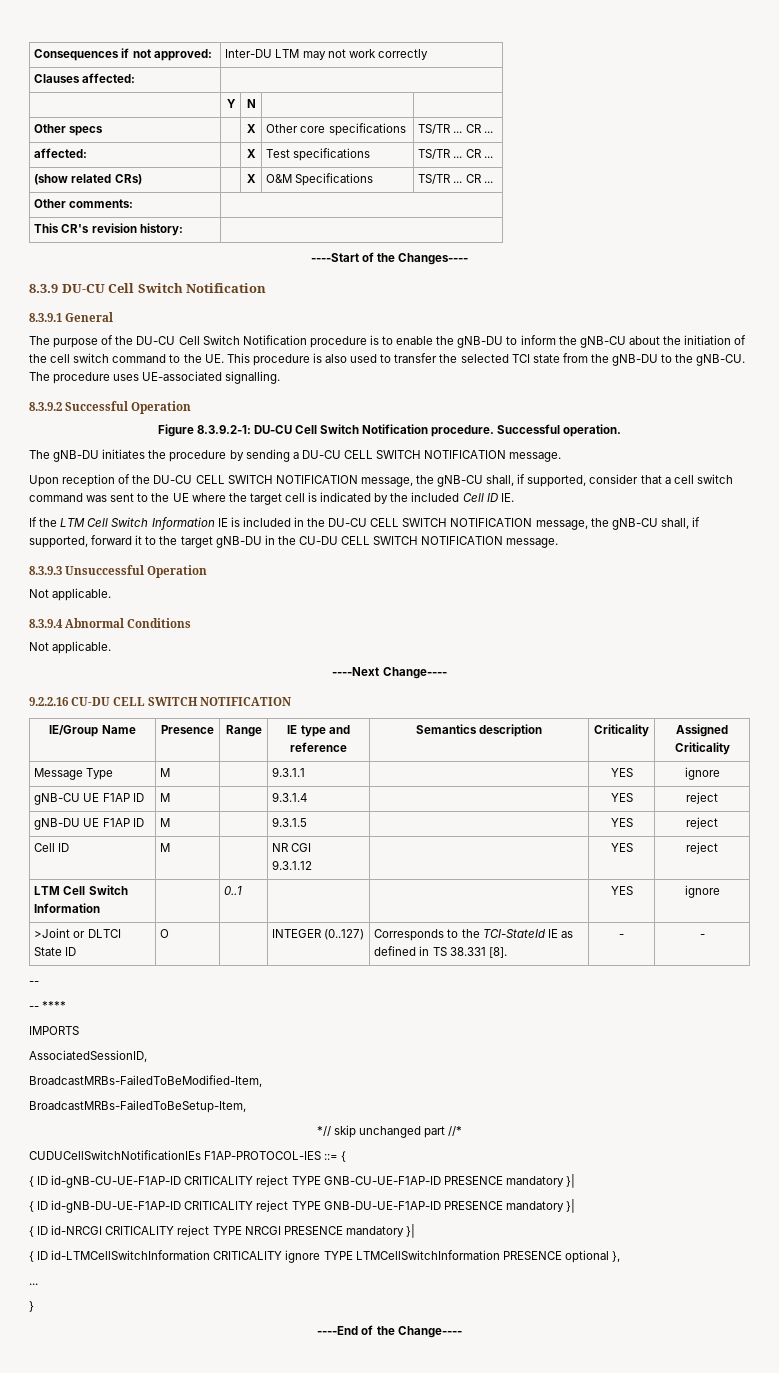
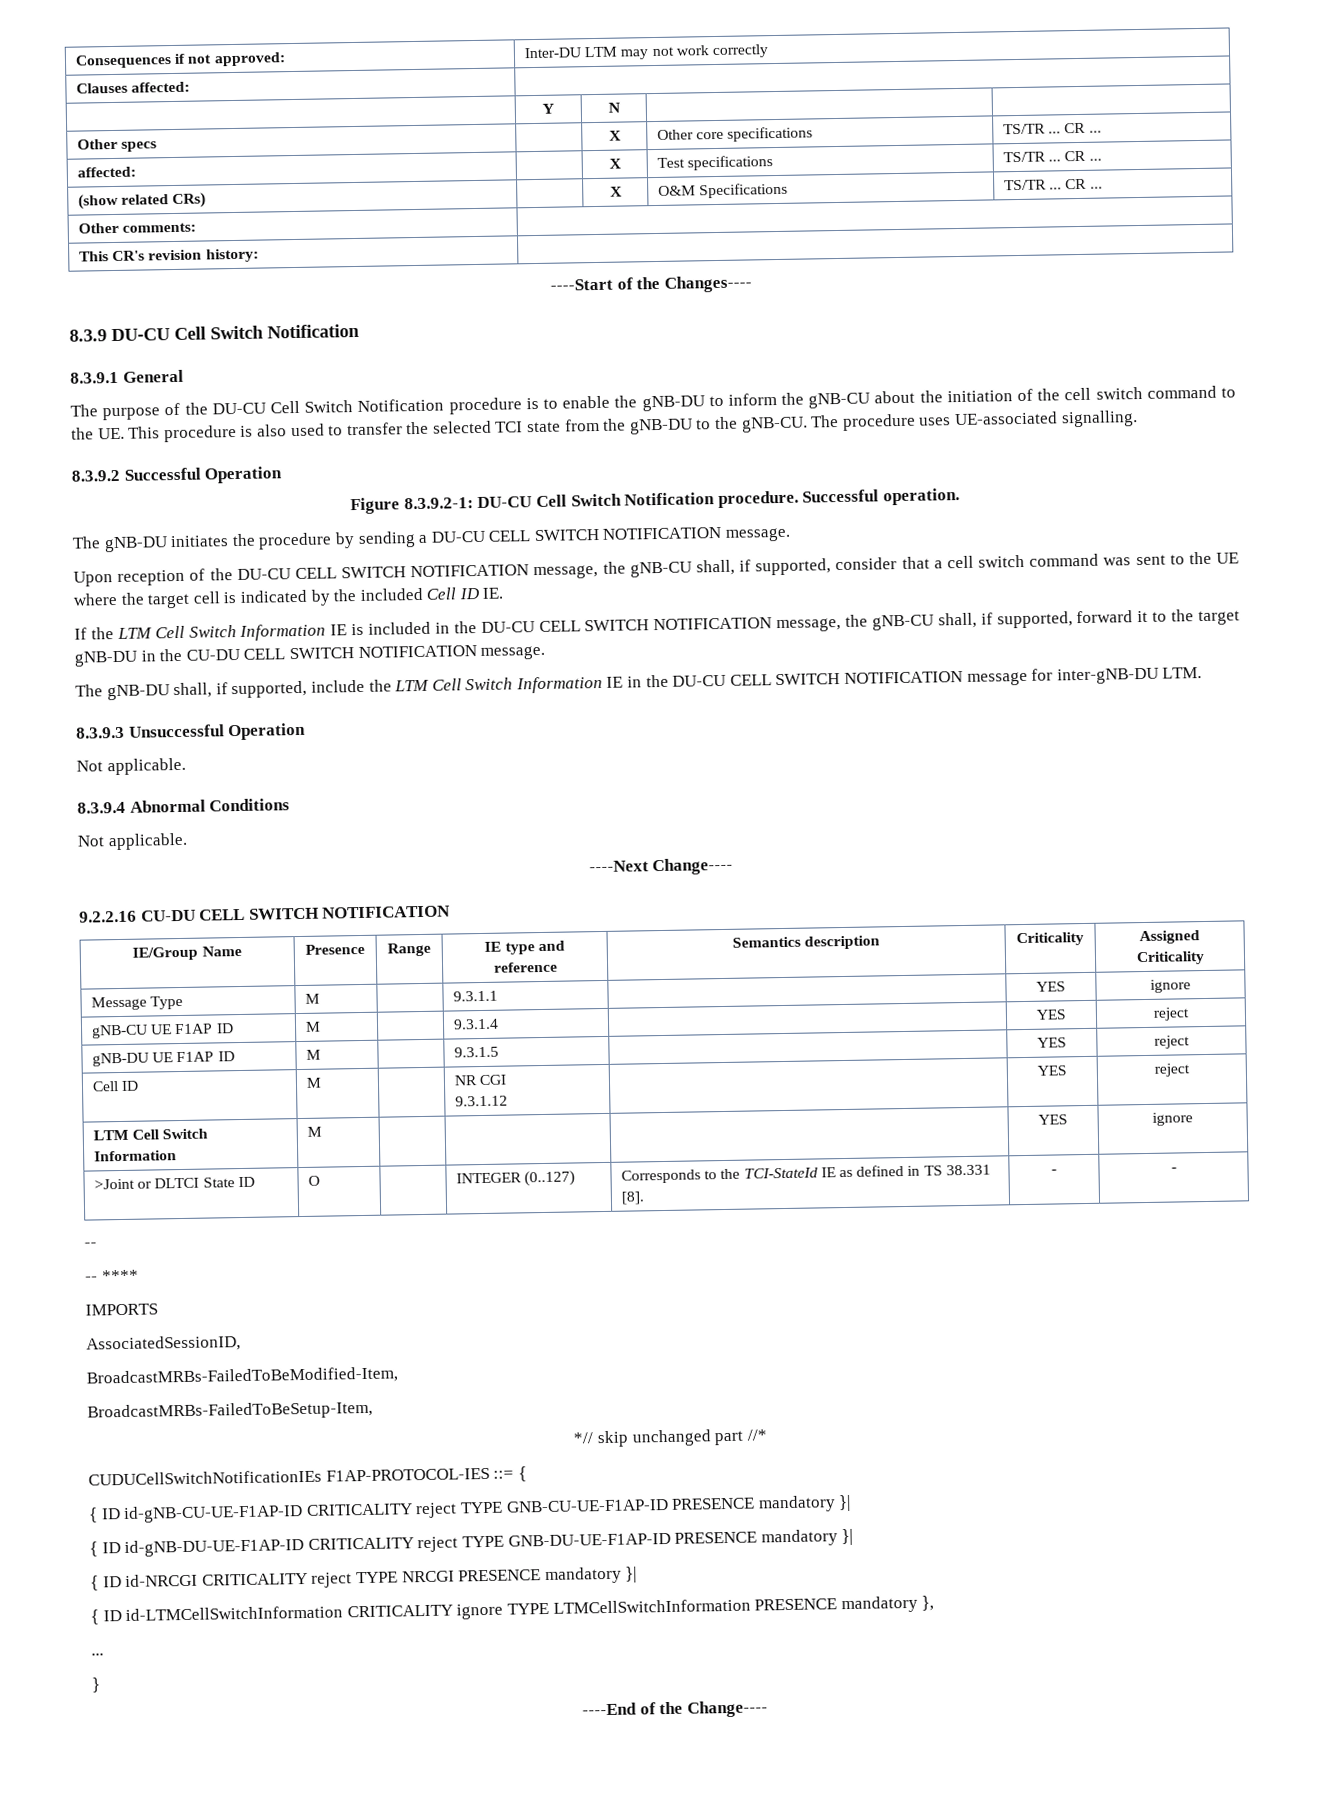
+ The gNB-DU shall, if supported, include the LTM Cell Switch Information IE in the DU-CU CELL SWITCH NOTIFICATION message for inter-gNB-DU LTM.
- LTM Cell Switch Information | | 0..1 | | | YES | ignore
+ LTM Cell Switch Information | M | | | | YES | ignore
- { ID id-LTMCellSwitchInformation CRITICALITY ignore TYPE LTMCellSwitchInformation PRESENCE optional },
+ { ID id-LTMCellSwitchInformation CRITICALITY ignore TYPE LTMCellSwitchInformation PRESENCE mandatory },

